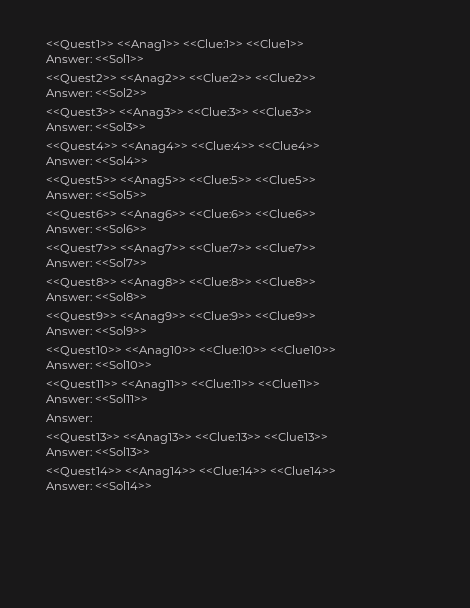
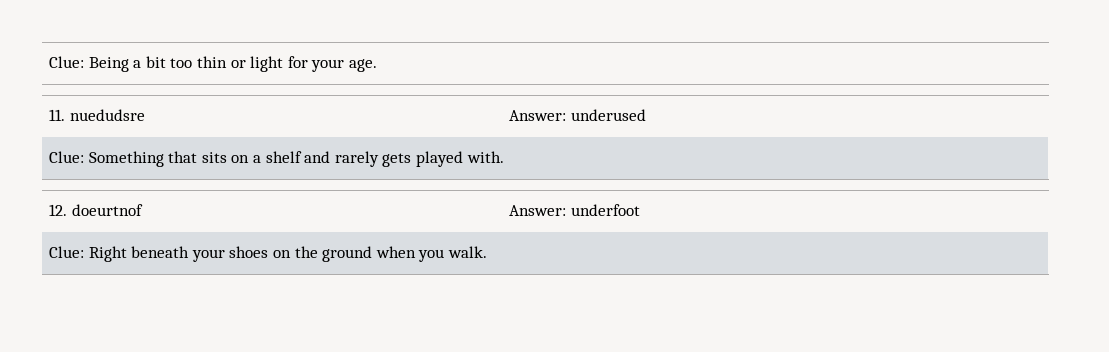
- <<Quest1>> <<Anag1>> <<Clue:1>> <<Clue1>>
- Answer: <<Sol1>>
- <<Quest2>> <<Anag2>> <<Clue:2>> <<Clue2>>
- Answer: <<Sol2>>
- <<Quest3>> <<Anag3>> <<Clue:3>> <<Clue3>>
- Answer: <<Sol3>>
- <<Quest4>> <<Anag4>> <<Clue:4>> <<Clue4>>
- Answer: <<Sol4>>
- <<Quest5>> <<Anag5>> <<Clue:5>> <<Clue5>>
- Answer: <<Sol5>>
- <<Quest6>> <<Anag6>> <<Clue:6>> <<Clue6>>
- Answer: <<Sol6>>
- <<Quest7>> <<Anag7>> <<Clue:7>> <<Clue7>>
- Answer: <<Sol7>>
- <<Quest8>> <<Anag8>> <<Clue:8>> <<Clue8>>
- Answer: <<Sol8>>
- <<Quest9>> <<Anag9>> <<Clue:9>> <<Clue9>>
- Answer: <<Sol9>>
- <<Quest10>> <<Anag10>> <<Clue:10>> <<Clue10>>
- Answer: <<Sol10>>
- <<Quest11>> <<Anag11>> <<Clue:11>> <<Clue11>>
- Answer: <<Sol11>>
- Answer:
- <<Quest13>> <<Anag13>> <<Clue:13>> <<Clue13>>
- Answer: <<Sol13>>
- <<Quest14>> <<Anag14>> <<Clue:14>> <<Clue14>>
- Answer: <<Sol14>>
+ Clue: Being a bit too thin or light for your age.
+ 11. nuedudsre | Answer: underused
+ Clue: Something that sits on a shelf and rarely gets played with.
+ 12. doeurtnof | Answer: underfoot
+ Clue: Right beneath your shoes on the ground when you walk.

